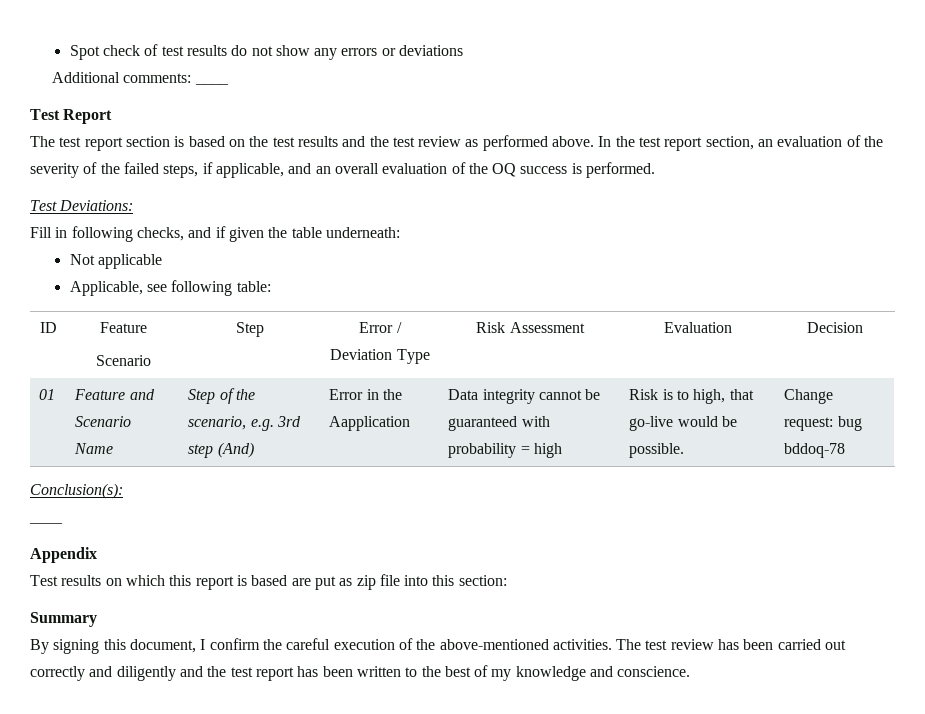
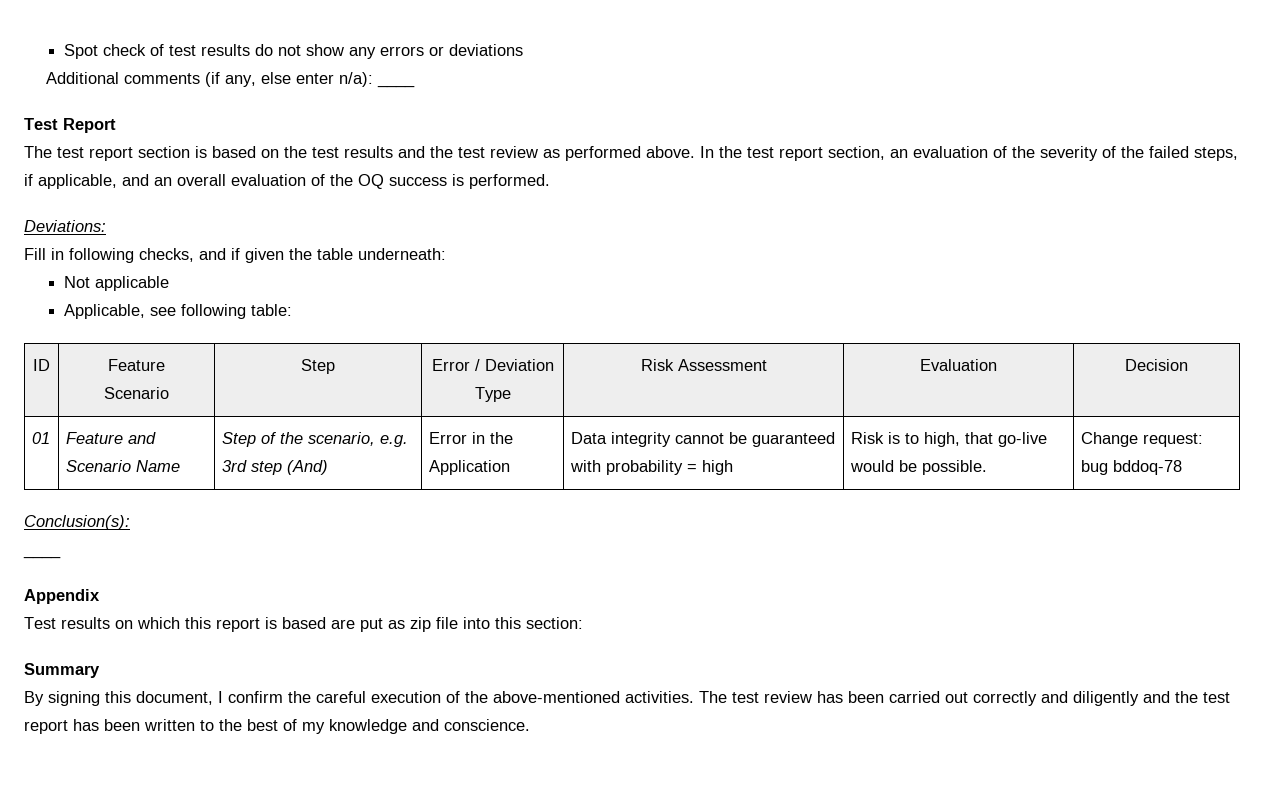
- Additional comments: ____
+ Additional comments (if any, else enter n/a): ____
- Test Deviations:
+ Deviations:
- 01 | Feature and Scenario Name | Step of the scenario, e.g. 3rd step (And) | Error in the Aapplication | Data integrity cannot be guaranteed with probability = high | Risk is to high, that go-live would be possible. | Change request: bug bddoq-78
+ 01 | Feature and Scenario Name | Step of the scenario, e.g. 3rd step (And) | Error in the Application | Data integrity cannot be guaranteed with probability = high | Risk is to high, that go-live would be possible. | Change request: bug bddoq-78

